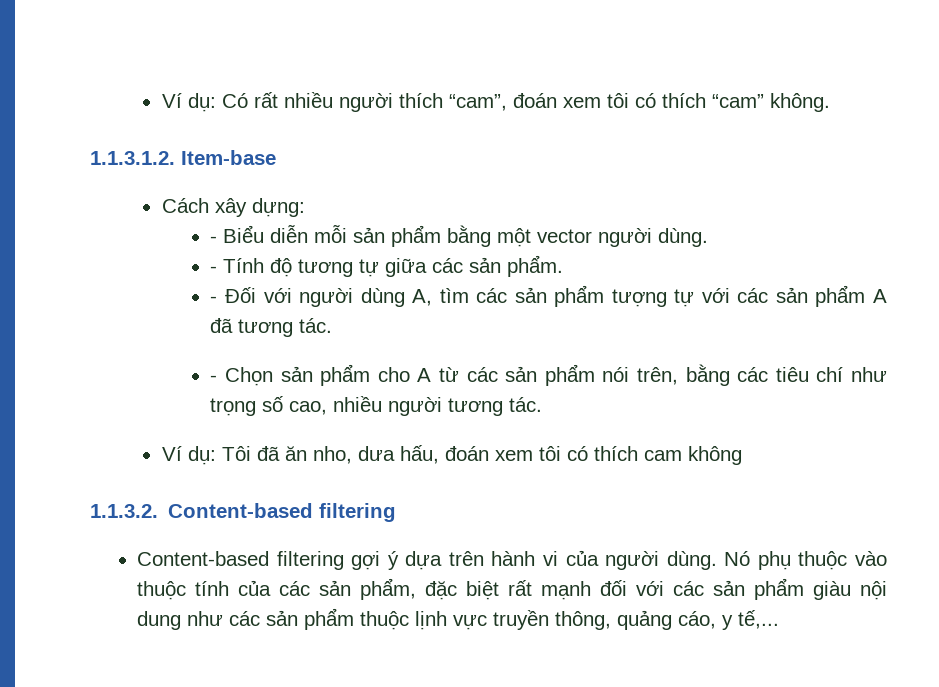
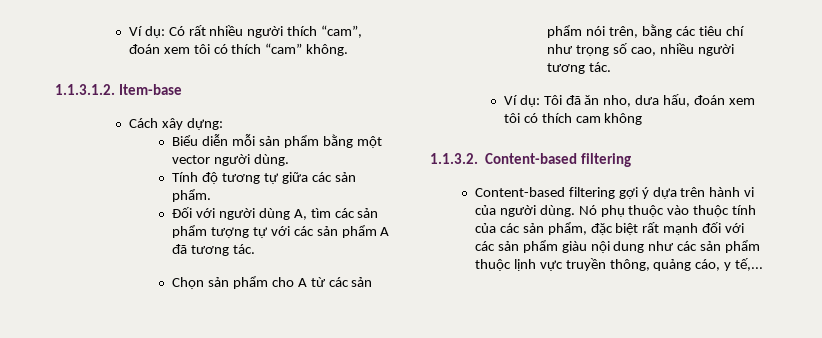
- - Biểu diễn mỗi sản phẩm bằng một vector người dùng.
+ Biểu diễn mỗi sản phẩm bằng một vector người dùng.
- - Tính độ tương tự giữa các sản phẩm.
+ Tính độ tương tự giữa các sản phẩm.
- - Đối với người dùng A, tìm các sản phẩm tượng tự với các sản phẩm A đã tương tác.
+ Đối với người dùng A, tìm các sản phẩm tượng tự với các sản phẩm A đã tương tác.
- - Chọn sản phẩm cho A từ các sản phẩm nói trên, bằng các tiêu chí như trọng số cao, nhiều người tương tác.
+ Chọn sản phẩm cho A từ các sản phẩm nói trên, bằng các tiêu chí như trọng số cao, nhiều người tương tác.

